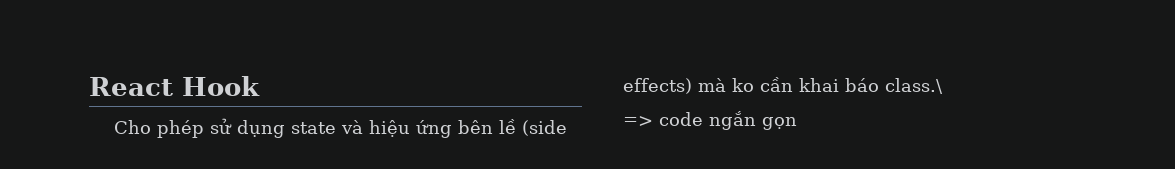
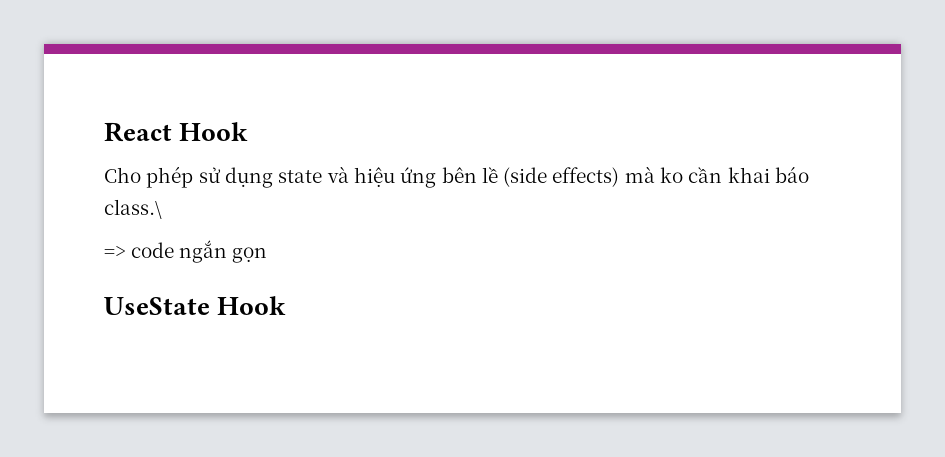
+ UseState Hook

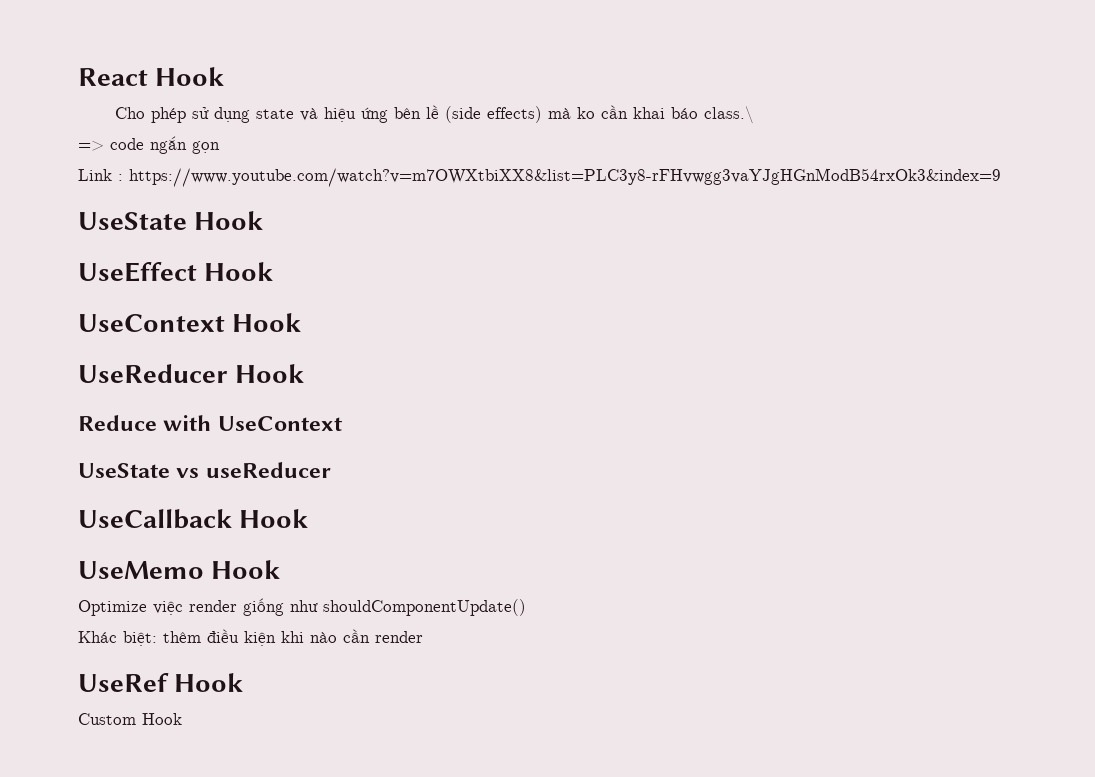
+ Link : https://www.youtube.com/watch?v=m7OWXtbiXX8&list=PLC3y8-rFHvwgg3vaYJgHGnModB54rxOk3&index=9
+ UseEffect Hook
+ UseContext Hook
+ UseReducer Hook
+ Reduce with UseContext
+ UseState vs useReducer
+ UseCallback Hook
+ UseMemo Hook
+ Optimize việc render giống như shouldComponentUpdate()
+ Khác biệt: thêm điều kiện khi nào cần render
+ UseRef Hook
+ Custom Hook

